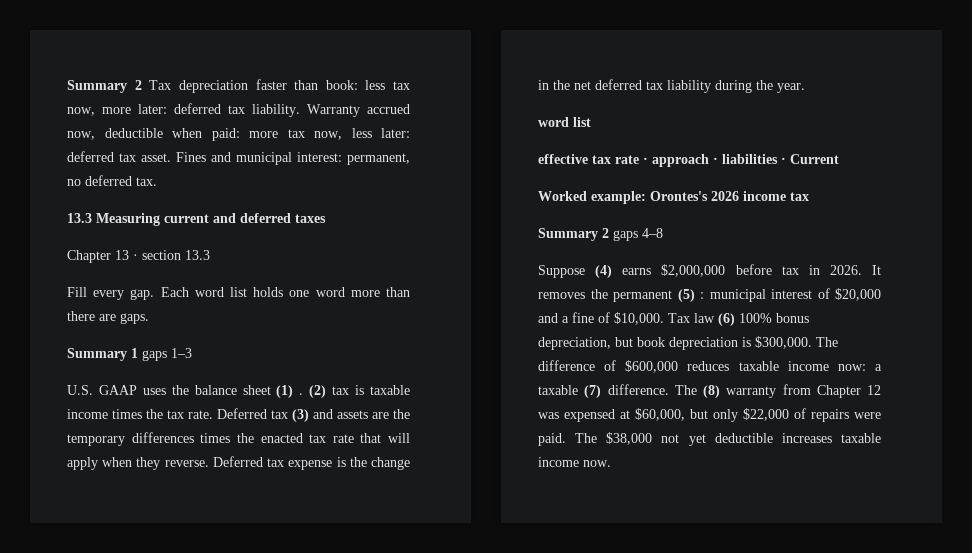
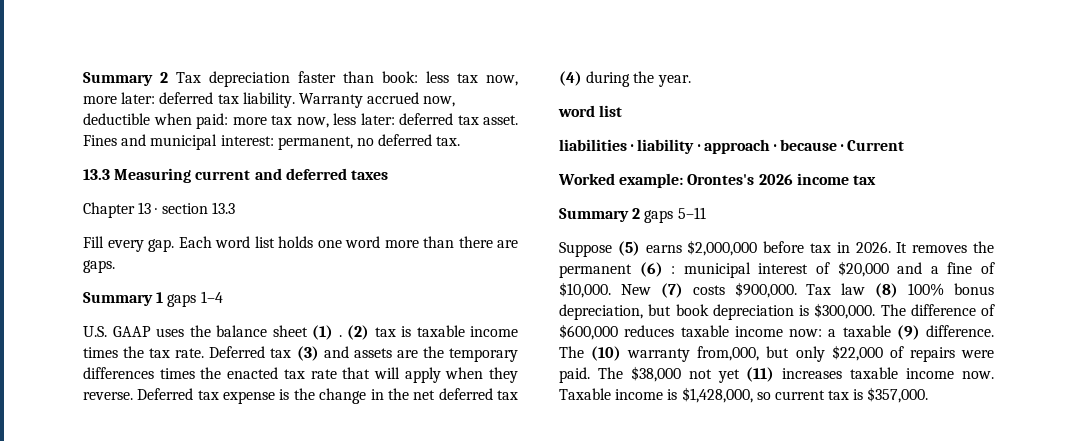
- Summary 1 gaps 1–3
+ Summary 1 gaps 1–4
- Deferred tax expense is the change in the net deferred tax liability during the year.
+ Deferred tax expense is the change in the net deferred tax (4) during the year.
- effective tax rate · approach · liabilities · Current
+ liabilities · liability · approach · because · Current
- Summary 2 gaps 4–8
+ Summary 2 gaps 5–11
- Suppose (4) earns $2,000,000 before tax in 2026.
+ Suppose (5) earns $2,000,000 before tax in 2026.
- It removes the permanent (5) : municipal interest of $20,000 and a fine of $10,000.
+ It removes the permanent (6) : municipal interest of $20,000 and a fine of $10,000.
+ New (7) costs $900,000.
- Tax law (6) 100% bonus depreciation, but book depreciation is $300,000.
+ Tax law (8) 100% bonus depreciation, but book depreciation is $300,000.
- The difference of $600,000 reduces taxable income now: a taxable (7) difference.
+ The difference of $600,000 reduces taxable income now: a taxable (9) difference.
- The (8) warranty from Chapter 12 was expensed at $60,000, but only $22,000 of repairs were paid.
+ The (10) warranty from,000, but only $22,000 of repairs were paid.
- The $38,000 not yet deductible increases taxable income now.
+ The $38,000 not yet (11) increases taxable income now.
+ Taxable income is $1,428,000, so current tax is $357,000.

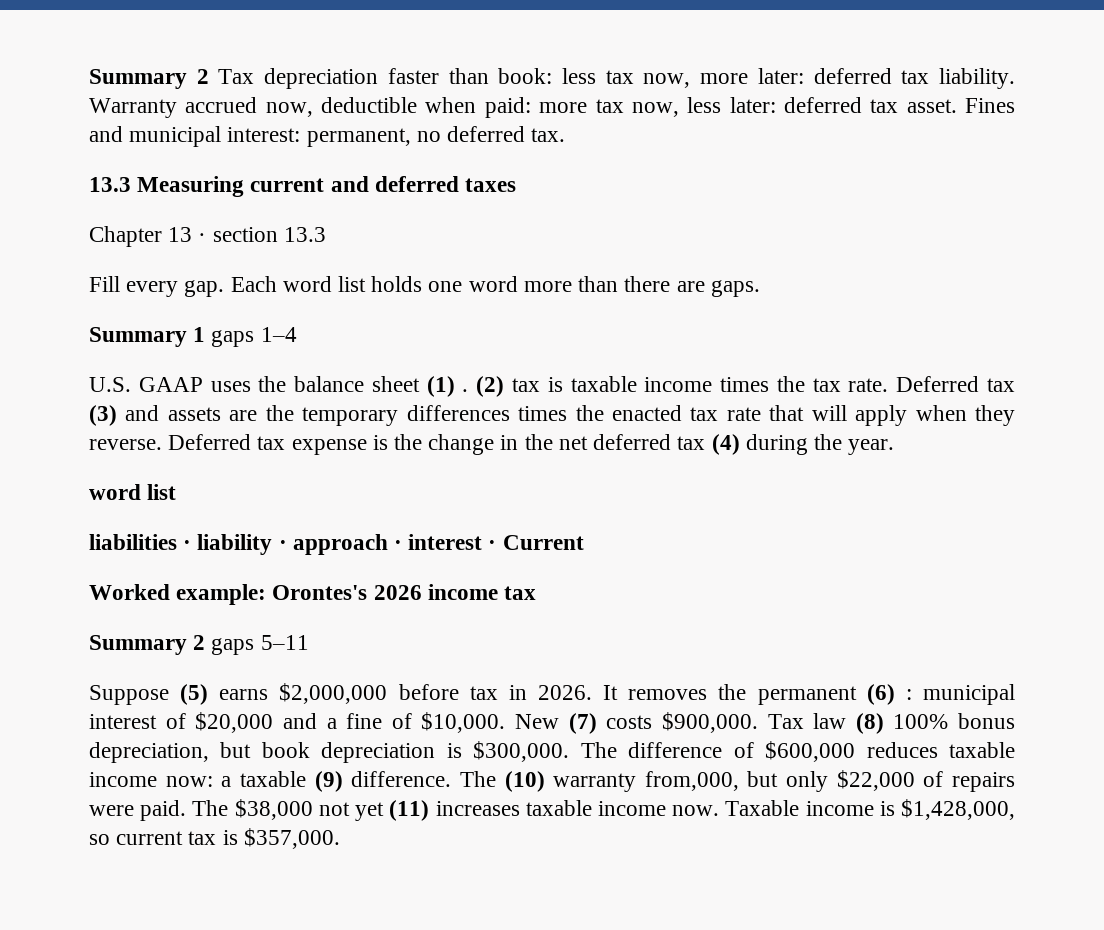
- liabilities · liability · approach · because · Current
+ liabilities · liability · approach · interest · Current

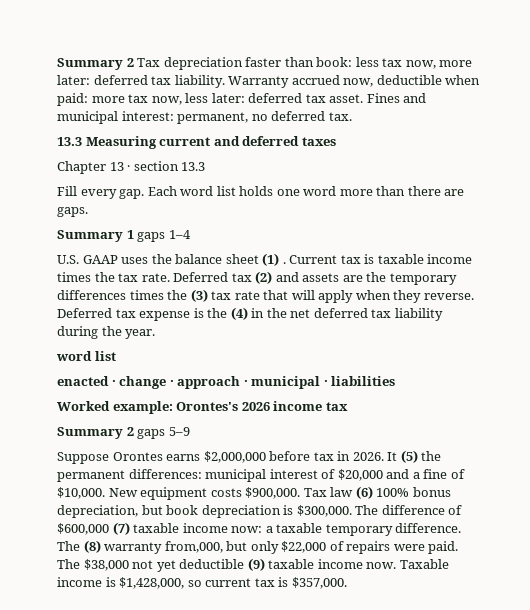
- (2) tax is taxable income times the tax rate.
+ Current tax is taxable income times the tax rate.
- Deferred tax (3) and assets are the temporary differences times the enacted tax rate that will apply when they reverse.
+ Deferred tax (2) and assets are the temporary differences times the (3) tax rate that will apply when they reverse.
- Deferred tax expense is the change in the net deferred tax (4) during the year.
+ Deferred tax expense is the (4) in the net deferred tax liability during the year.
- liabilities · liability · approach · interest · Current
+ enacted · change · approach · municipal · liabilities
- Summary 2 gaps 5–11
+ Summary 2 gaps 5–9
- Suppose (5) earns $2,000,000 before tax in 2026.
+ Suppose Orontes earns $2,000,000 before tax in 2026.
- It removes the permanent (6) : municipal interest of $20,000 and a fine of $10,000.
+ It (5) the permanent differences: municipal interest of $20,000 and a fine of $10,000.
- New (7) costs $900,000.
+ New equipment costs $900,000.
- Tax law (8) 100% bonus depreciation, but book depreciation is $300,000.
+ Tax law (6) 100% bonus depreciation, but book depreciation is $300,000.
- The difference of $600,000 reduces taxable income now: a taxable (9) difference.
+ The difference of $600,000 (7) taxable income now: a taxable temporary difference.
- The (10) warranty from,000, but only $22,000 of repairs were paid.
+ The (8) warranty from,000, but only $22,000 of repairs were paid.
- The $38,000 not yet (11) increases taxable income now.
+ The $38,000 not yet deductible (9) taxable income now.

